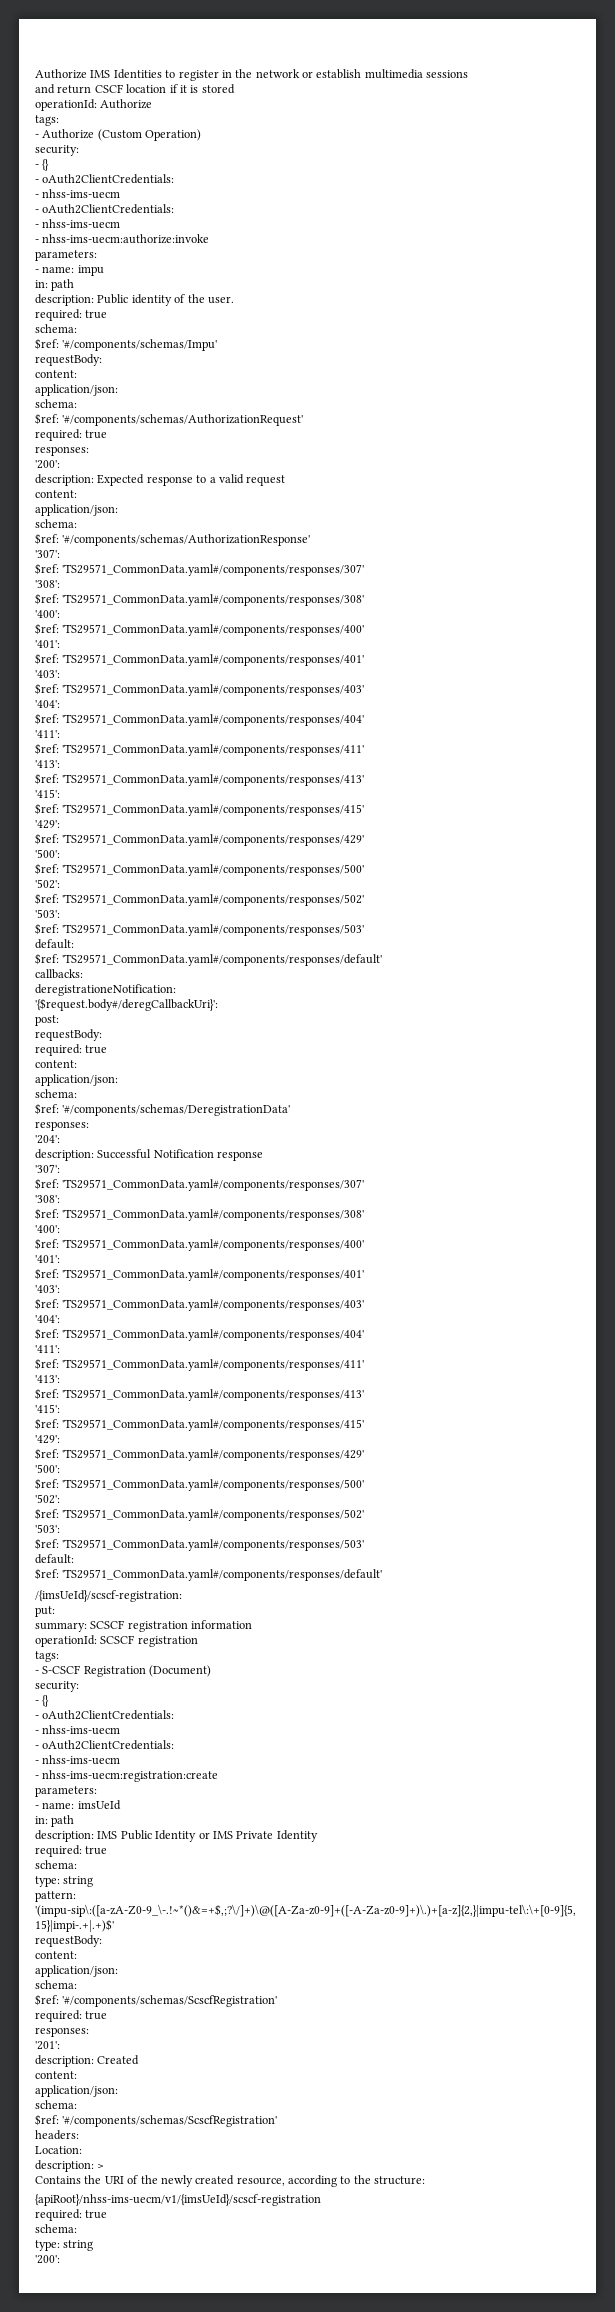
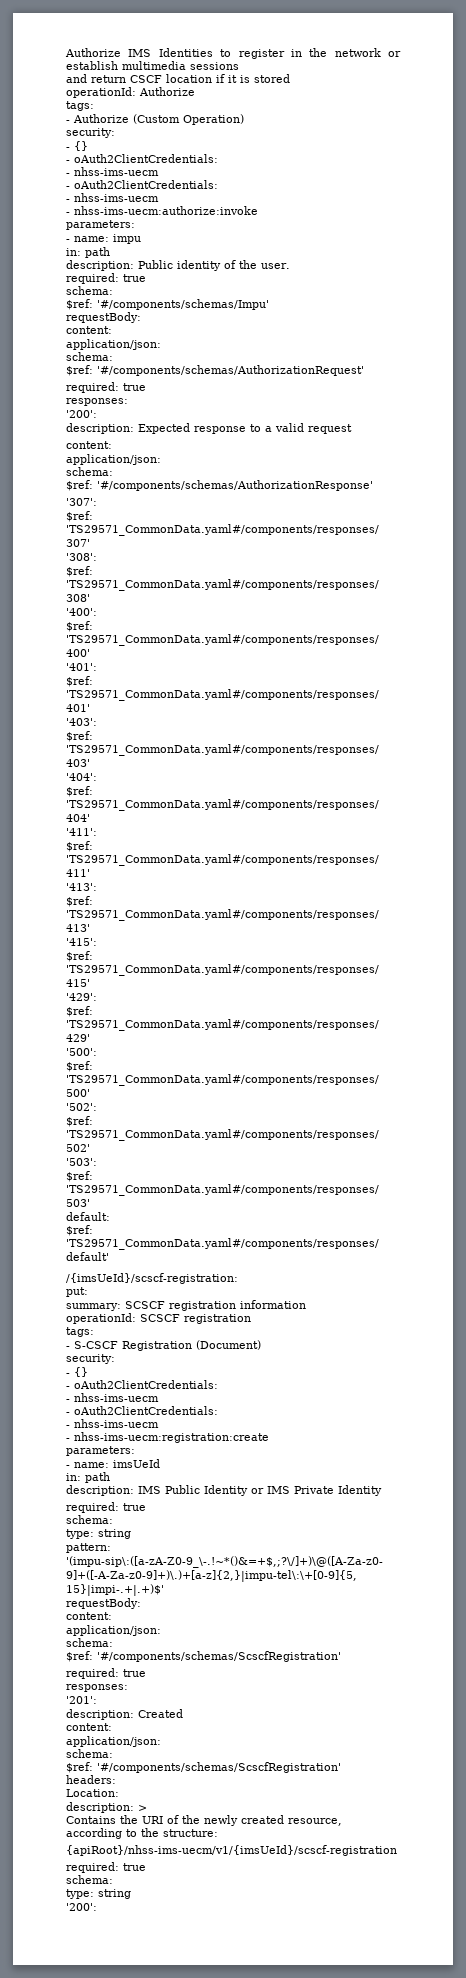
- callbacks:
- deregistrationeNotification:
- '{$request.body#/deregCallbackUri}':
- post:
- requestBody:
- required: true
- content:
- application/json:
- schema:
- $ref: '#/components/schemas/DeregistrationData'
- responses:
- '204':
- description: Successful Notification response
- '307':
- $ref: 'TS29571_CommonData.yaml#/components/responses/307'
- '308':
- $ref: 'TS29571_CommonData.yaml#/components/responses/308'
- '400':
- $ref: 'TS29571_CommonData.yaml#/components/responses/400'
- '401':
- $ref: 'TS29571_CommonData.yaml#/components/responses/401'
- '403':
- $ref: 'TS29571_CommonData.yaml#/components/responses/403'
- '404':
- $ref: 'TS29571_CommonData.yaml#/components/responses/404'
- '411':
- $ref: 'TS29571_CommonData.yaml#/components/responses/411'
- '413':
- $ref: 'TS29571_CommonData.yaml#/components/responses/413'
- '415':
- $ref: 'TS29571_CommonData.yaml#/components/responses/415'
- '429':
- $ref: 'TS29571_CommonData.yaml#/components/responses/429'
- '500':
- $ref: 'TS29571_CommonData.yaml#/components/responses/500'
- '502':
- $ref: 'TS29571_CommonData.yaml#/components/responses/502'
- '503':
- $ref: 'TS29571_CommonData.yaml#/components/responses/503'
- default:
- $ref: 'TS29571_CommonData.yaml#/components/responses/default'

